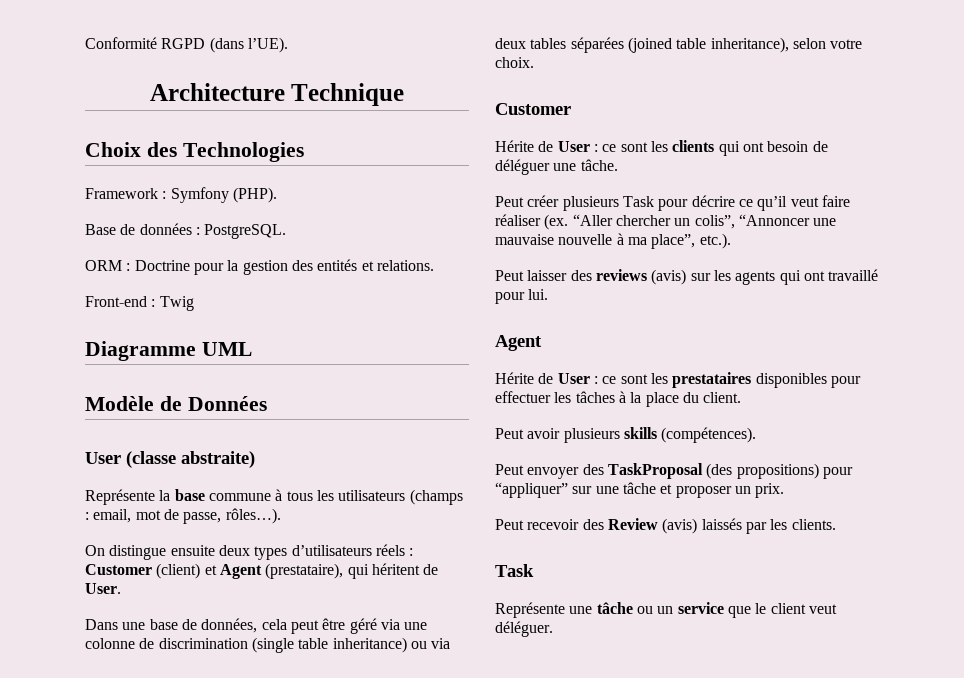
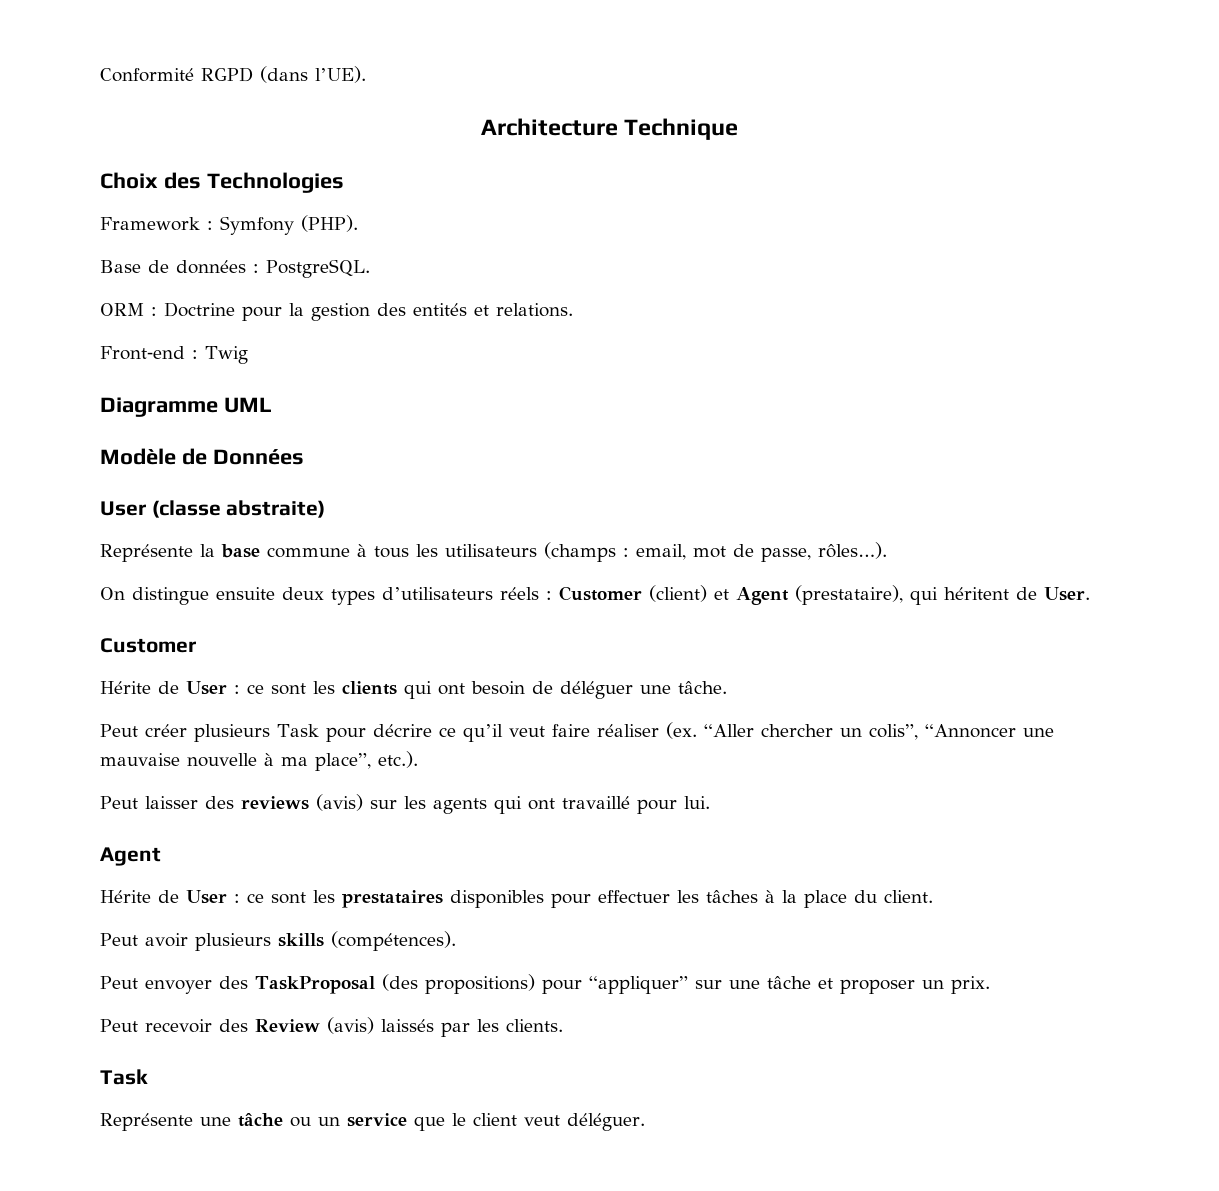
- Dans une base de données, cela peut être géré via une colonne de discrimination (single table inheritance) ou via deux tables séparées (joined table inheritance), selon votre choix.

